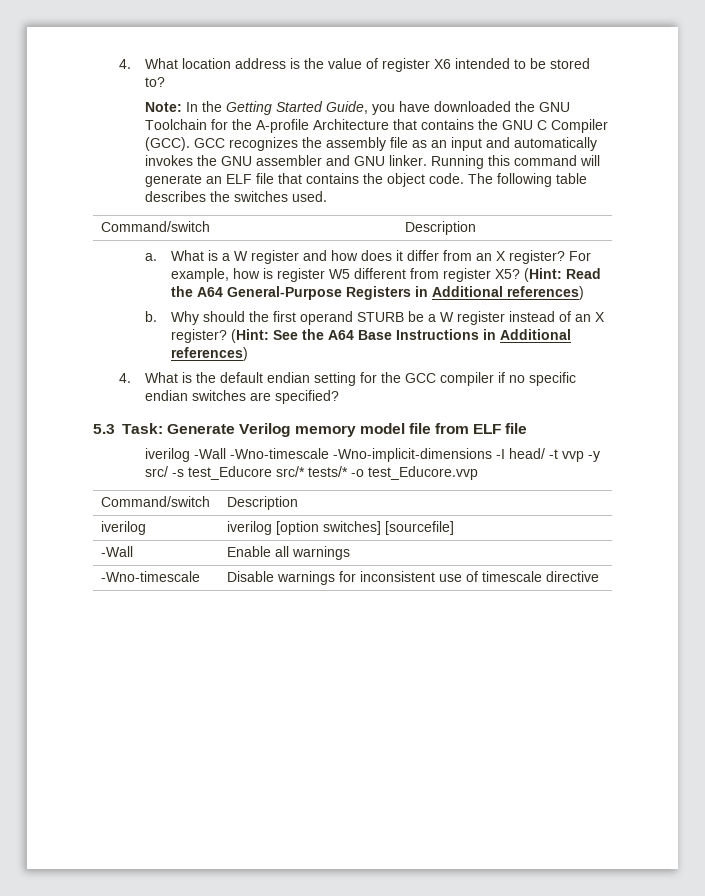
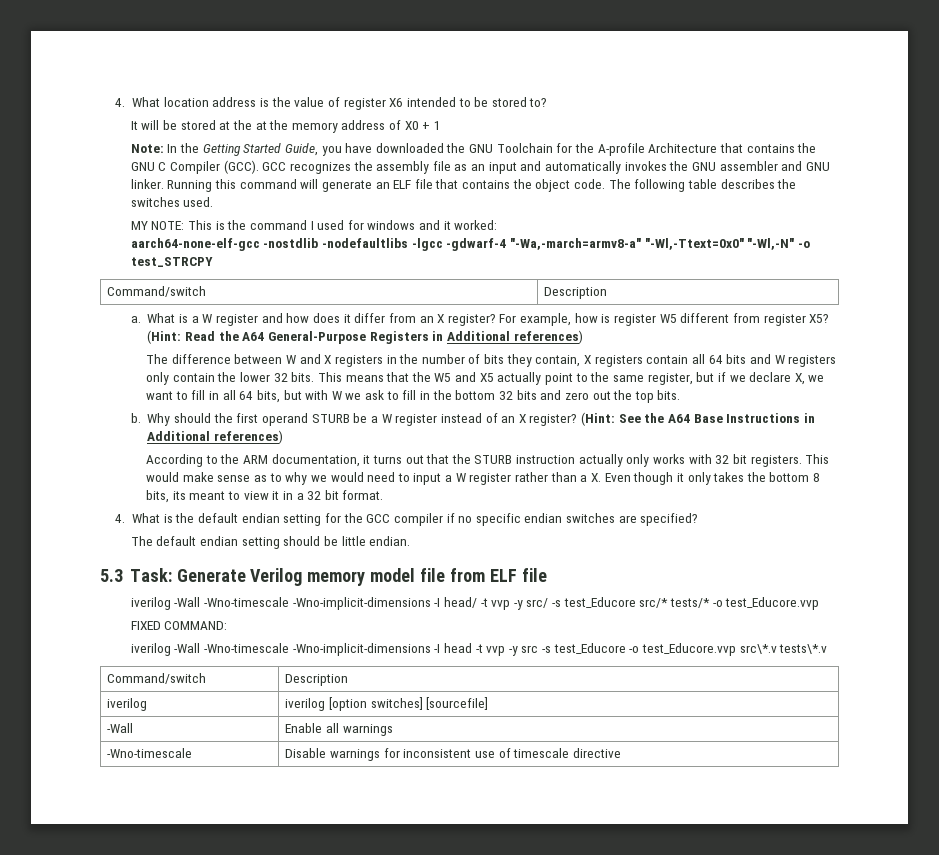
+ It will be stored at the at the memory address of X0 + 1
+ MY NOTE: This is the command I used for windows and it worked:
+ aarch64-none-elf-gcc -nostdlib -nodefaultlibs -lgcc -gdwarf-4 "-Wa,-march=armv8-a" "-Wl,-Ttext=0x0" "-Wl,-N" -o test_STRCPY
+ The difference between W and X registers in the number of bits they contain, X registers contain all 64 bits and W registers only contain the lower 32 bits. This means that the W5 and X5 actually point to the same register, but if we declare X, we want to fill in all 64 bits, but with W we ask to fill in the bottom 32 bits and zero out the top bits.
+ According to the ARM documentation, it turns out that the STURB instruction actually only works with 32 bit registers. This would make sense as to why we would need to input a W register rather than a X. Even though it only takes the bottom 8 bits, its meant to view it in a 32 bit format.
+ The default endian setting should be little endian.
+ FIXED COMMAND:
+ iverilog -Wall -Wno-timescale -Wno-implicit-dimensions -I head -t vvp -y src -s test_Educore -o test_Educore.vvp src\*.v tests\*.v

